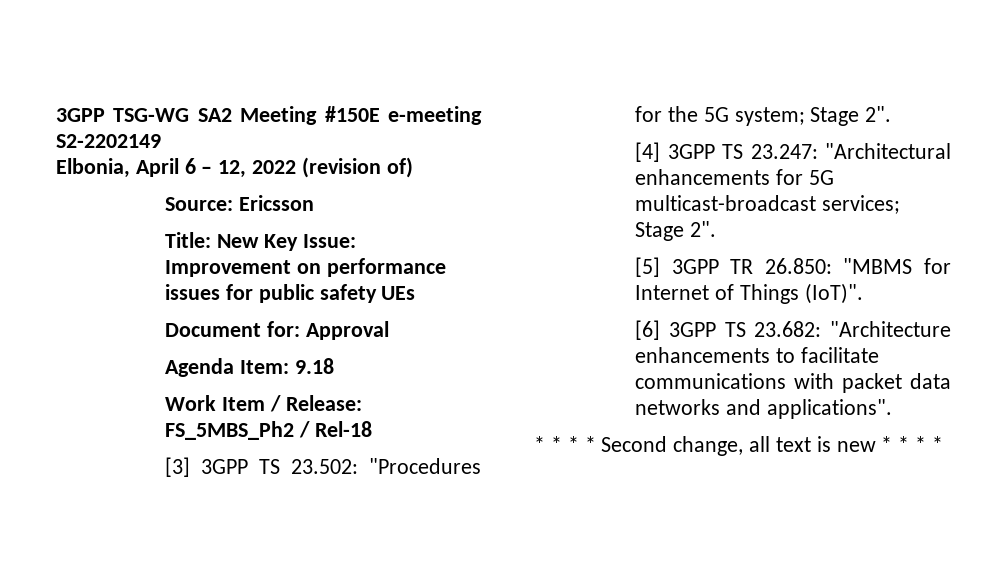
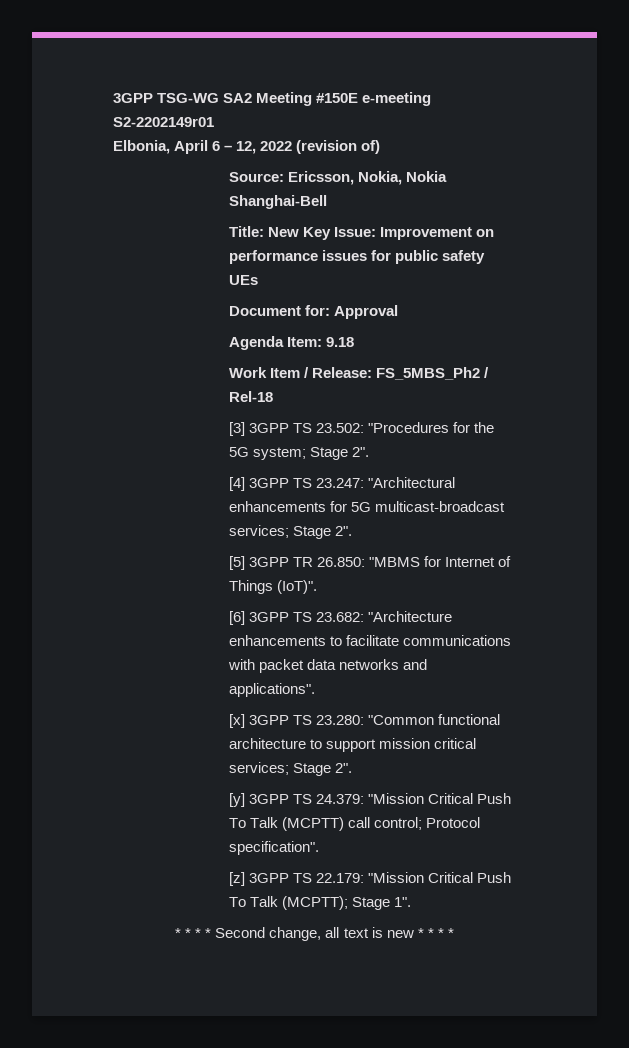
- 3GPP TSG-WG SA2 Meeting #150E e-meeting S2-2202149
+ 3GPP TSG-WG SA2 Meeting #150E e-meeting S2-2202149r01
- Source: Ericsson
+ Source: Ericsson, Nokia, Nokia Shanghai-Bell
+ [x] 3GPP TS 23.280: "Common functional architecture to support mission critical services; Stage 2".
+ [y] 3GPP TS 24.379: "Mission Critical Push To Talk (MCPTT) call control; Protocol specification".
+ [z] 3GPP TS 22.179: "Mission Critical Push To Talk (MCPTT); Stage 1".

